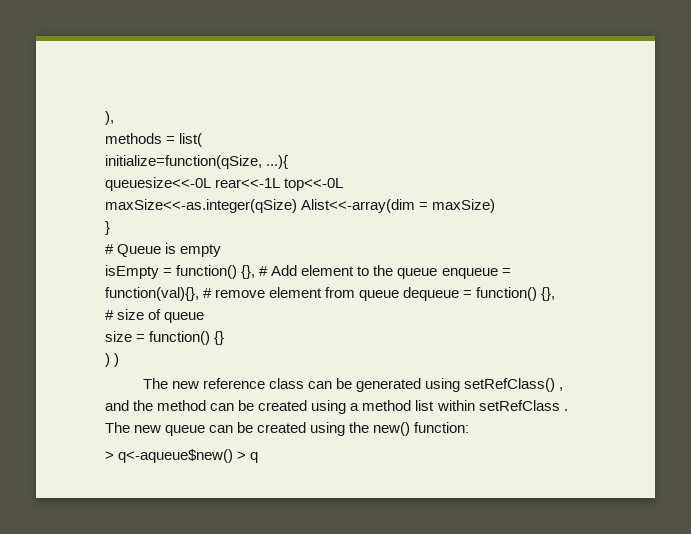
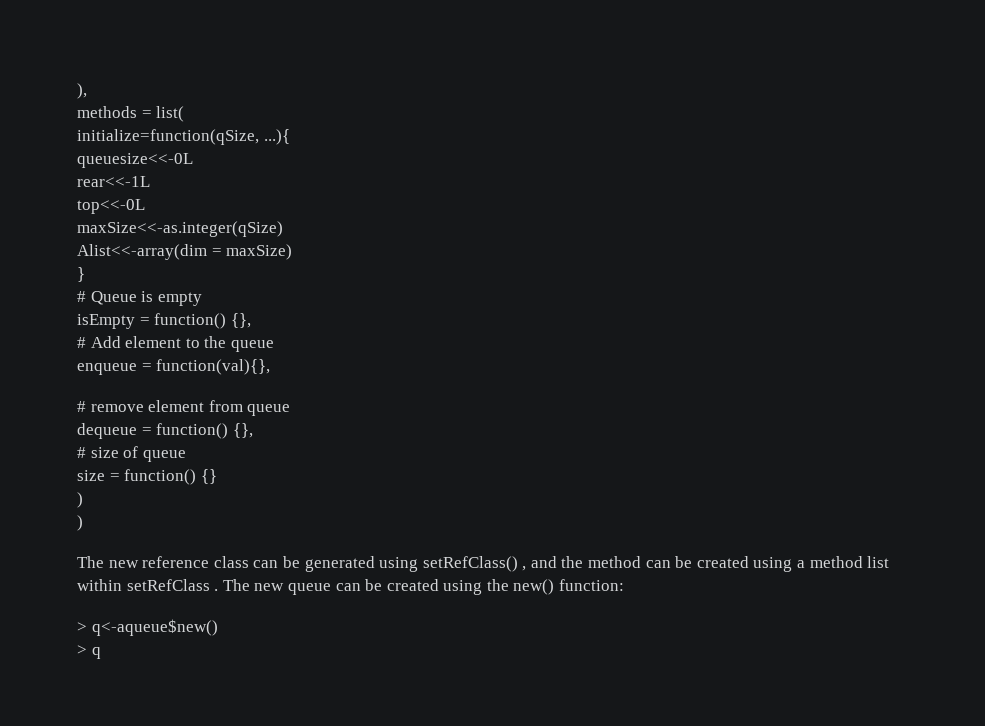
- queuesize<<-0L rear<<-1L top<<-0L
+ queuesize<<-0L
+ rear<<-1L
+ top<<-0L
- maxSize<<-as.integer(qSize) Alist<<-array(dim = maxSize)
+ maxSize<<-as.integer(qSize)
+ Alist<<-array(dim = maxSize)
- isEmpty = function() {}, # Add element to the queue enqueue = function(val){}, # remove element from queue dequeue = function() {},
+ isEmpty = function() {},
+ # Add element to the queue
+ enqueue = function(val){},
+ # remove element from queue
+ dequeue = function() {},
  size = function() {}
- ) )
+ )
+ )
- > q<-aqueue$new() > q
+ > q<-aqueue$new()
+ > q

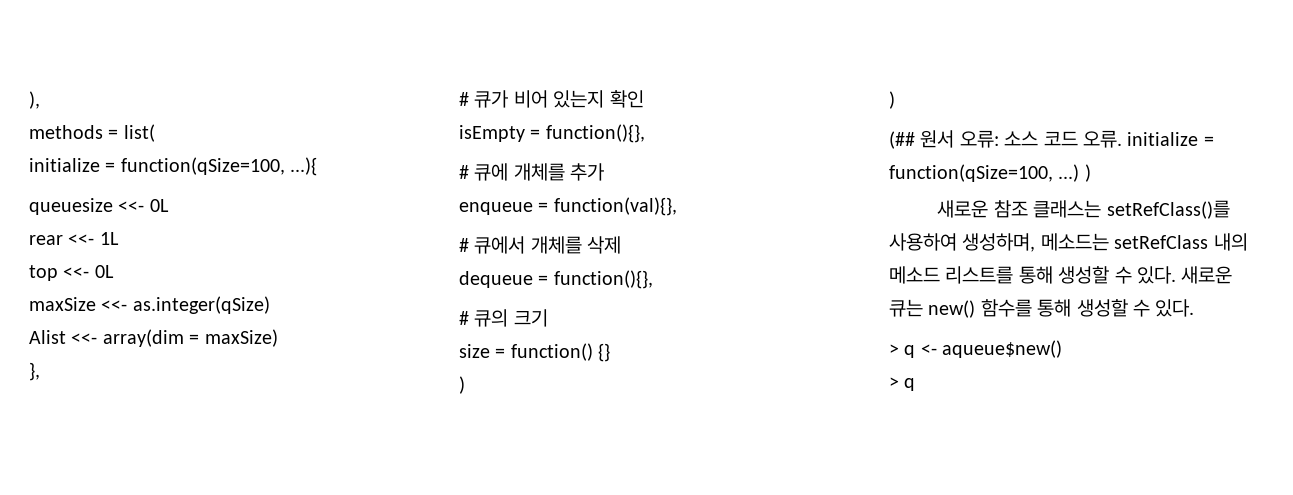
- initialize=function(qSize, ...){
- queuesize<<-0L
- rear<<-1L
- top<<-0L
- maxSize<<-as.integer(qSize)
- Alist<<-array(dim = maxSize)
+ initialize = function(qSize=100, ...){
+ queuesize <<- 0L
+ rear <<- 1L
+ top <<- 0L
+ maxSize <<- as.integer(qSize)
+ Alist <<- array(dim = maxSize)
- }
- # Queue is empty
+ },
+ # 큐가 비어 있는지 확인
- isEmpty = function() {},
- # Add element to the queue
+ isEmpty = function(){},
+ # 큐에 개체를 추가
- # remove element from queue
+ # 큐에서 개체를 삭제
- dequeue = function() {},
- # size of queue
+ dequeue = function(){},
+ # 큐의 크기
- The new reference class can be generated using setRefClass() , and the method can be created using a method list within setRefClass . The new queue can be created using the new() function:
- > q<-aqueue$new()
+ (## 원서 오류: 소스 코드 오류. initialize = function(qSize=100, ...) )
+ 새로운 참조 클래스는 setRefClass()를 사용하여 생성하며, 메소드는 setRefClass 내의 메소드 리스트를 통해 생성할 수 있다. 새로운 큐는 new() 함수를 통해 생성할 수 있다.
+ > q <- aqueue$new()

